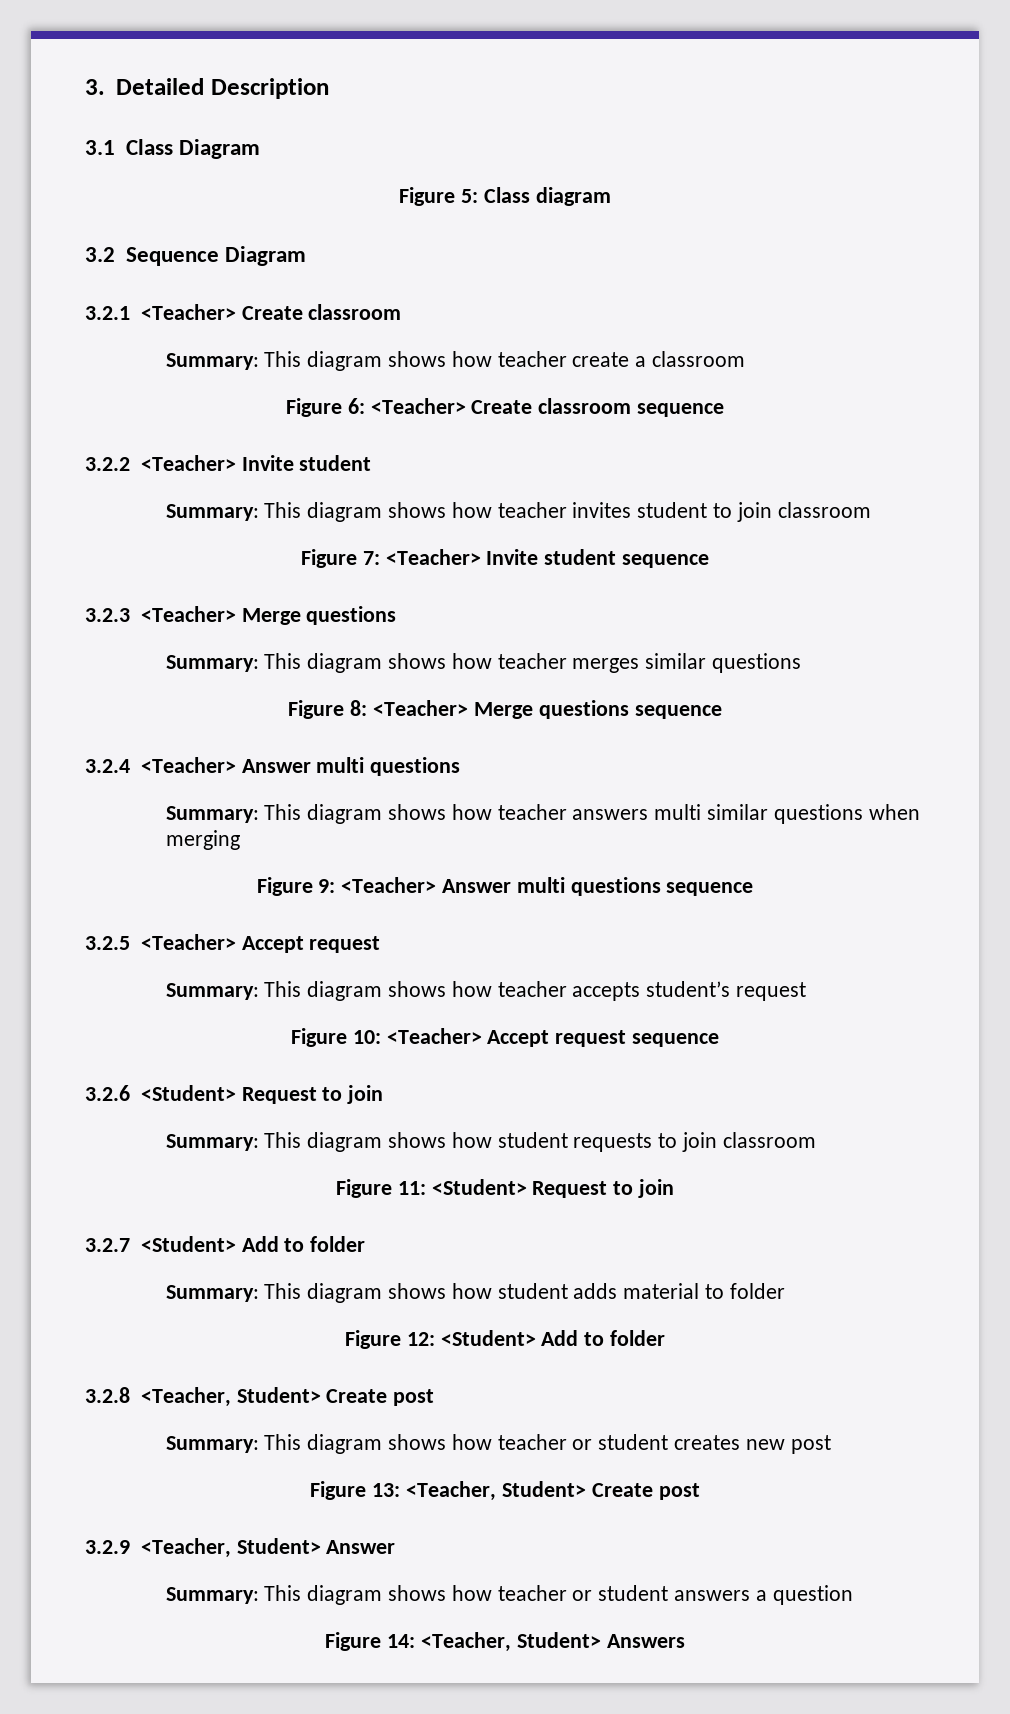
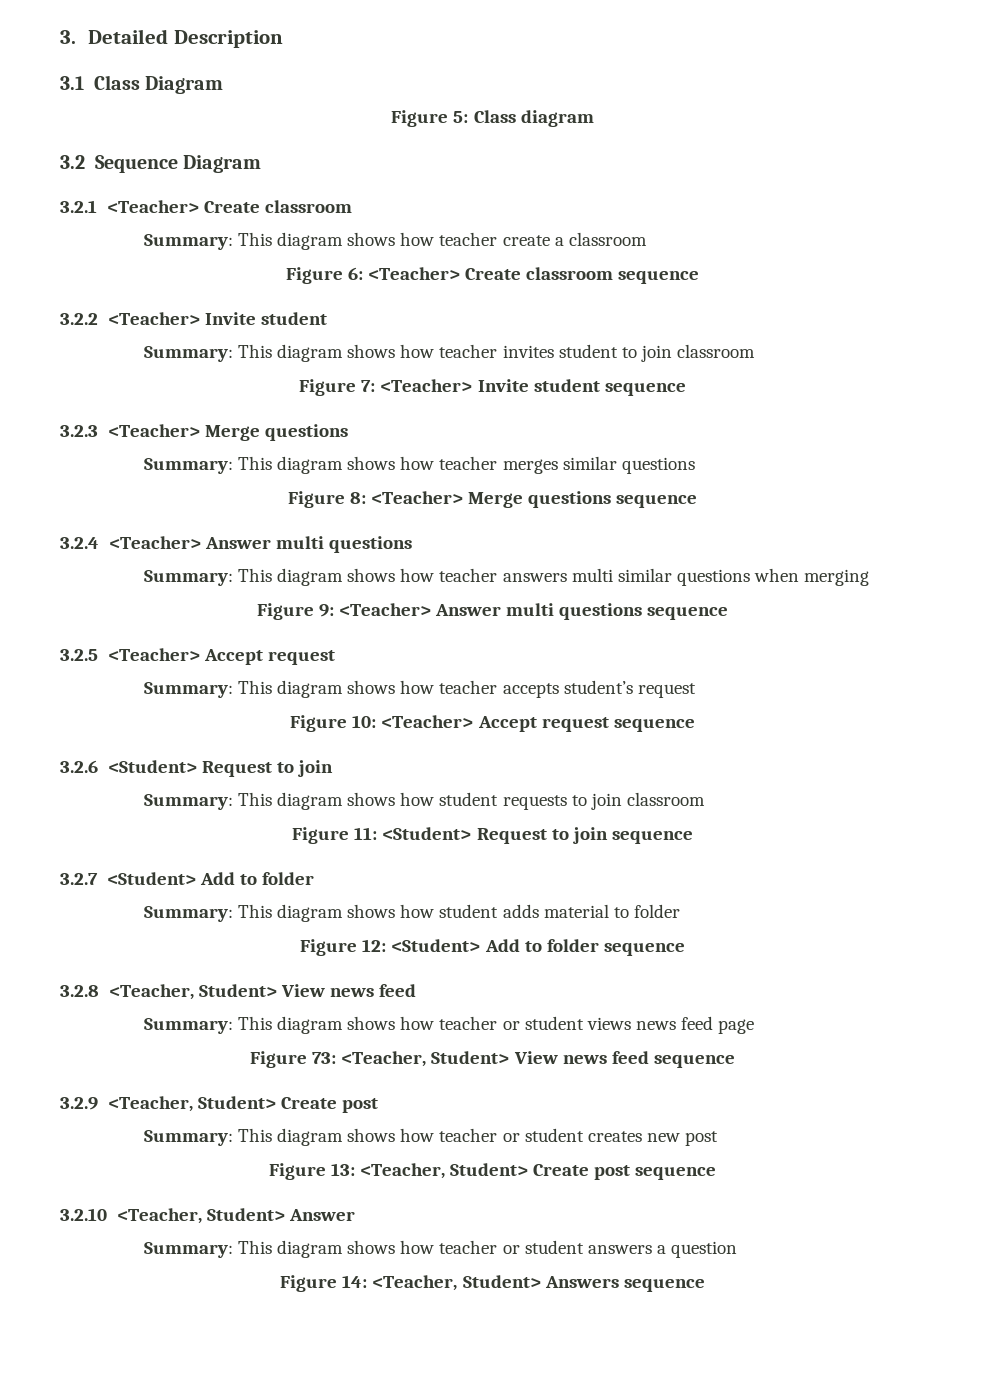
- Figure 11: <Student> Request to join
+ Figure 11: <Student> Request to join sequence
- Figure 12: <Student> Add to folder
- 3.2.8 <Teacher, Student> Create post
+ Figure 12: <Student> Add to folder sequence
+ 3.2.8 <Teacher, Student> View news feed
+ Summary: This diagram shows how teacher or student views news feed page
+ Figure 73: <Teacher, Student> View news feed sequence
+ 3.2.9 <Teacher, Student> Create post
- Figure 13: <Teacher, Student> Create post
- 3.2.9 <Teacher, Student> Answer
+ Figure 13: <Teacher, Student> Create post sequence
+ 3.2.10 <Teacher, Student> Answer
- Figure 14: <Teacher, Student> Answers
+ Figure 14: <Teacher, Student> Answers sequence

